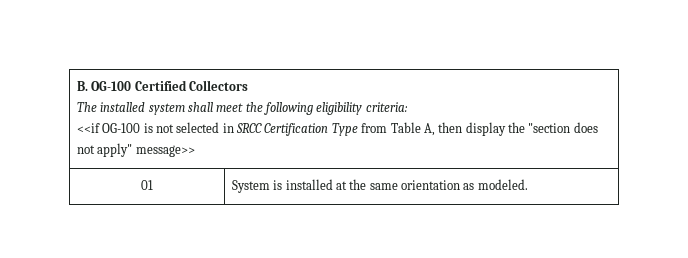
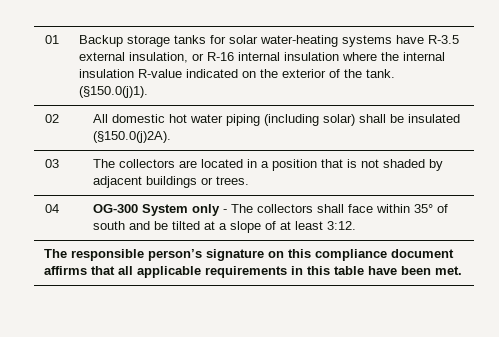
- B. OG-100 Certified Collectors
- The installed system shall meet the following eligibility criteria:
- <<if OG-100 is not selected in SRCC Certification Type from Table A, then display the "section does not apply" message>>
- 01 | System is installed at the same orientation as modeled.
+ 01 | Backup storage tanks for solar water-heating systems have R-3.5 external insulation, or R-16 internal insulation where the internal insulation R-value indicated on the exterior of the tank. (§150.0(j)1).
+ 02 | All domestic hot water piping (including solar) shall be insulated (§150.0(j)2A).
+ 03 | The collectors are located in a position that is not shaded by adjacent buildings or trees.
+ 04 | OG-300 System only - The collectors shall face within 35° of south and be tilted at a slope of at least 3:12.
+ The responsible person’s signature on this compliance document affirms that all applicable requirements in this table have been met.

